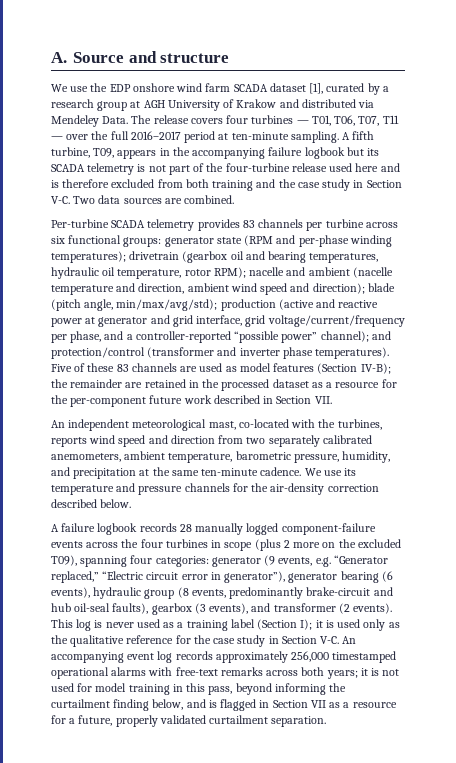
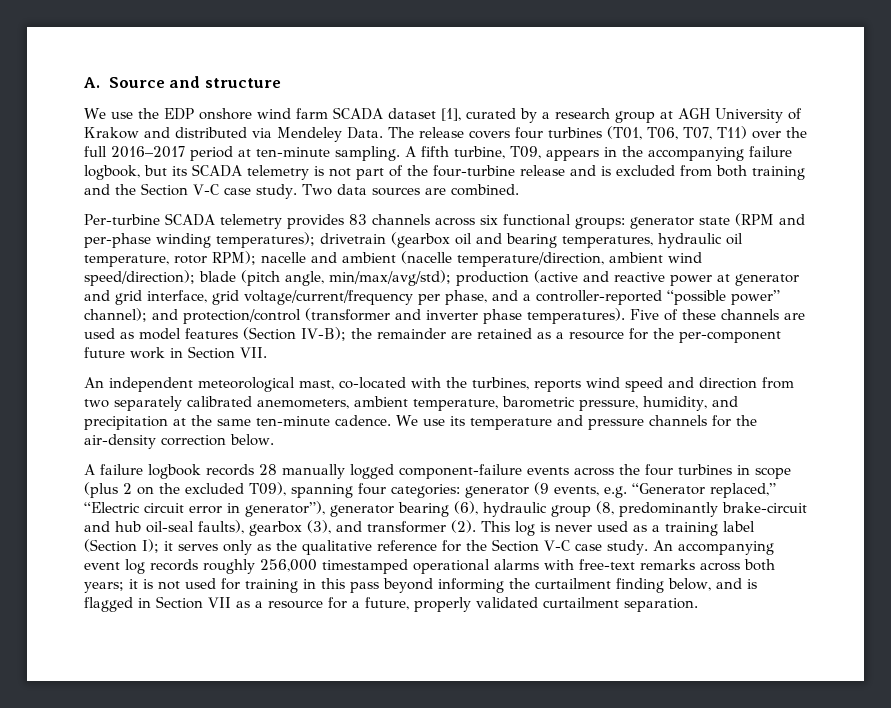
- The release covers four turbines — T01, T06, T07, T11 — over the full 2016–2017 period at ten-minute sampling.
+ The release covers four turbines (T01, T06, T07, T11) over the full 2016–2017 period at ten-minute sampling.
- A fifth turbine, T09, appears in the accompanying failure logbook but its SCADA telemetry is not part of the four-turbine release used here and is therefore excluded from both training and the case study in Section V-C. Two data sources are combined.
+ A fifth turbine, T09, appears in the accompanying failure logbook, but its SCADA telemetry is not part of the four-turbine release and is excluded from both training and the Section V-C case study. Two data sources are combined.
- Per-turbine SCADA telemetry provides 83 channels per turbine across six functional groups:
+ Per-turbine SCADA telemetry provides 83 channels across six functional groups:
- nacelle and ambient (nacelle temperature and direction, ambient wind speed and direction);
+ nacelle and ambient (nacelle temperature/direction, ambient wind speed/direction);
- Five of these 83 channels are used as model features (Section IV-B); the remainder are retained in the processed dataset as a resource for the per-component future work described in Section VII.
+ Five of these channels are used as model features (Section IV-B); the remainder are retained as a resource for the per-component future work in Section VII.
- We use its temperature and pressure channels for the air-density correction described below.
+ We use its temperature and pressure channels for the air-density correction below.
- A failure logbook records 28 manually logged component-failure events across the four turbines in scope (plus 2 more on the excluded T09), spanning four categories: generator (9 events, e.g. “Generator replaced,” “Electric circuit error in generator”), generator bearing (6 events), hydraulic group (8 events, predominantly brake-circuit and hub oil-seal faults), gearbox (3 events), and transformer (2 events).
+ A failure logbook records 28 manually logged component-failure events across the four turbines in scope (plus 2 on the excluded T09), spanning four categories: generator (9 events, e.g. “Generator replaced,” “Electric circuit error in generator”), generator bearing (6), hydraulic group (8, predominantly brake-circuit and hub oil-seal faults), gearbox (3), and transformer (2).
- it is used only as the qualitative reference for the case study in Section V-C. An accompanying event log records approximately 256,000 timestamped operational alarms with free-text remarks across both years;
+ it serves only as the qualitative reference for the Section V-C case study. An accompanying event log records roughly 256,000 timestamped operational alarms with free-text remarks across both years;
- it is not used for model training in this pass, beyond informing the curtailment finding below, and is flagged in Section VII as a resource for a future, properly validated curtailment separation.
+ it is not used for training in this pass beyond informing the curtailment finding below, and is flagged in Section VII as a resource for a future, properly validated curtailment separation.

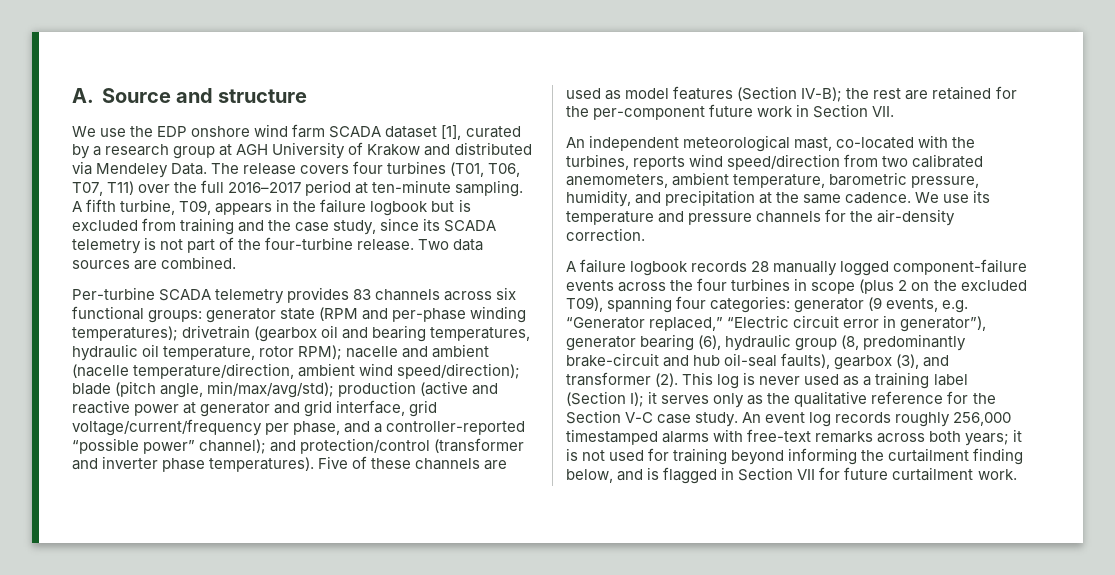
- A fifth turbine, T09, appears in the accompanying failure logbook, but its SCADA telemetry is not part of the four-turbine release and is excluded from both training and the Section V-C case study.
+ A fifth turbine, T09, appears in the failure logbook but is excluded from training and the case study, since its SCADA telemetry is not part of the four-turbine release.
- Five of these channels are used as model features (Section IV-B); the remainder are retained as a resource for the per-component future work in Section VII.
+ Five of these channels are used as model features (Section IV-B); the rest are retained for the per-component future work in Section VII.
- An independent meteorological mast, co-located with the turbines, reports wind speed and direction from two separately calibrated anemometers, ambient temperature, barometric pressure, humidity, and precipitation at the same ten-minute cadence.
+ An independent meteorological mast, co-located with the turbines, reports wind speed/direction from two calibrated anemometers, ambient temperature, barometric pressure, humidity, and precipitation at the same cadence.
- We use its temperature and pressure channels for the air-density correction below.
+ We use its temperature and pressure channels for the air-density correction.
- An accompanying event log records roughly 256,000 timestamped operational alarms with free-text remarks across both years; it is not used for training in this pass beyond informing the curtailment finding below, and is flagged in Section VII as a resource for a future, properly validated curtailment separation.
+ An event log records roughly 256,000 timestamped alarms with free-text remarks across both years; it is not used for training beyond informing the curtailment finding below, and is flagged in Section VII for future curtailment work.

